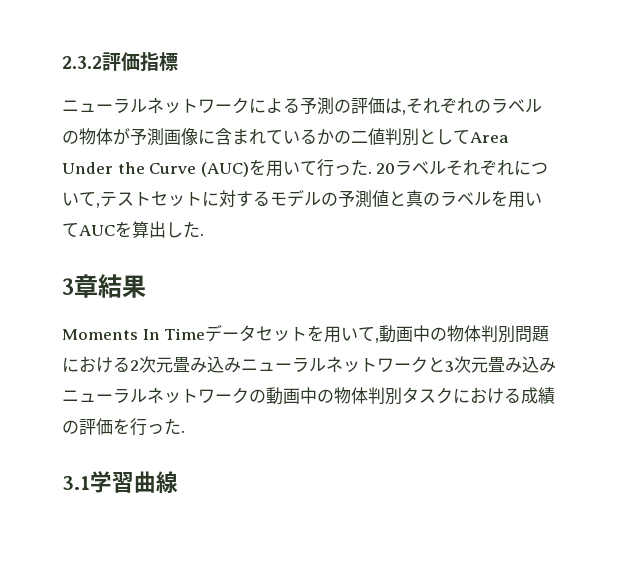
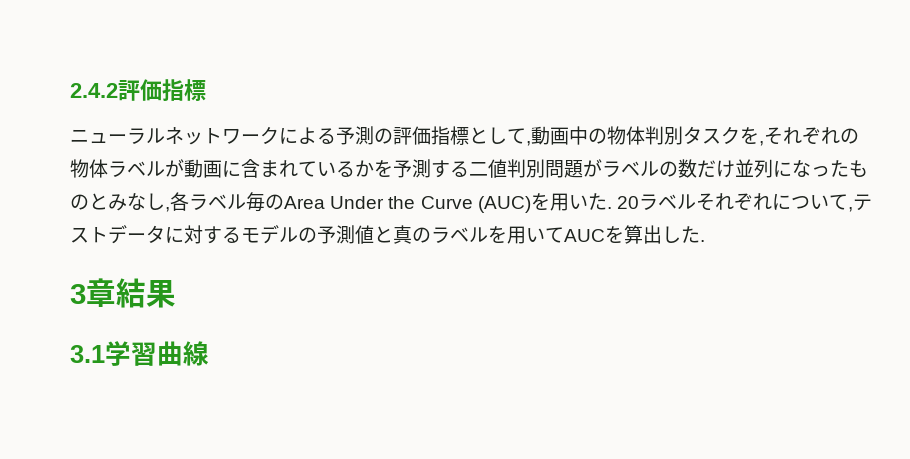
- 2.3.2評価指標
+ 2.4.2評価指標
- ニューラルネットワークによる予測の評価は,それぞれのラベルの物体が予測画像に含まれているかの二値判別としてArea Under the Curve (AUC)を用いて行った.
+ ニューラルネットワークによる予測の評価指標として,動画中の物体判別タスクを,それぞれの物体ラベルが動画に含まれているかを予測する二値判別問題がラベルの数だけ並列になったものとみなし,各ラベル毎のArea Under the Curve (AUC)を用いた.
- 20ラベルそれぞれについて,テストセットに対するモデルの予測値と真のラベルを用いてAUCを算出した.
+ 20ラベルそれぞれについて,テストデータに対するモデルの予測値と真のラベルを用いてAUCを算出した.
- Moments In Timeデータセットを用いて,動画中の物体判別問題における2次元畳み込みニューラルネットワークと3次元畳み込みニューラルネットワークの動画中の物体判別タスクにおける成績の評価を行った.

